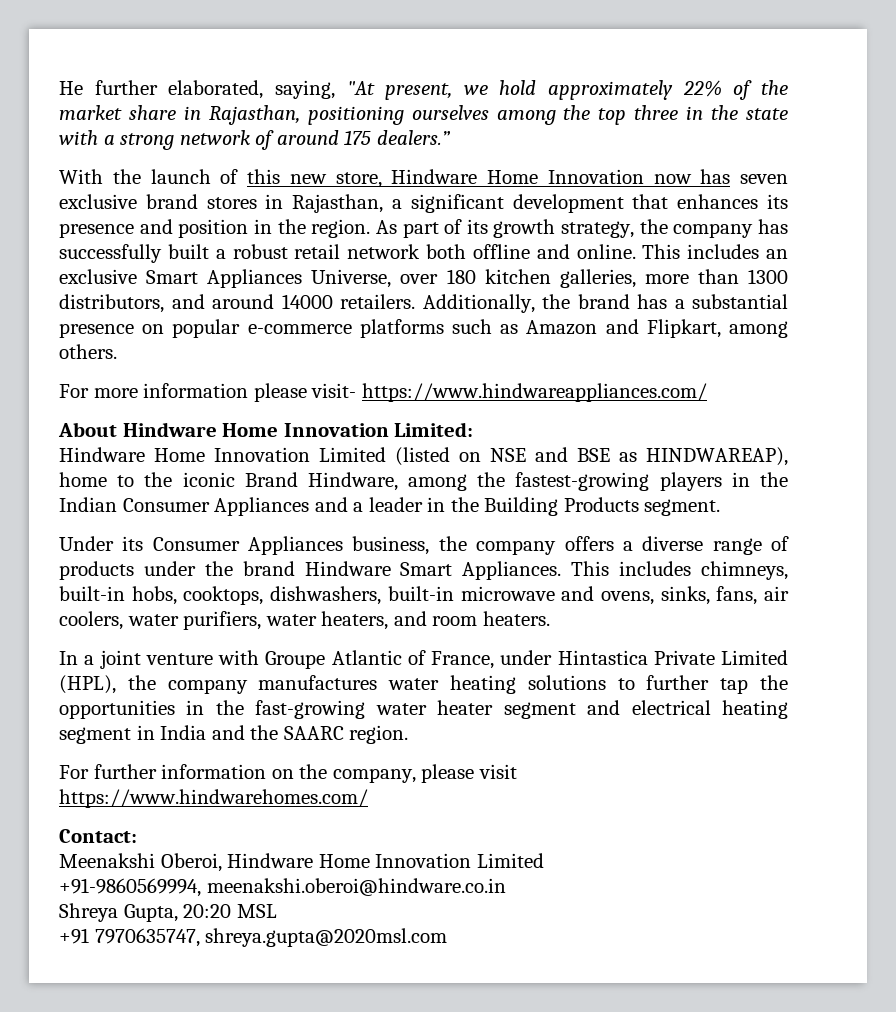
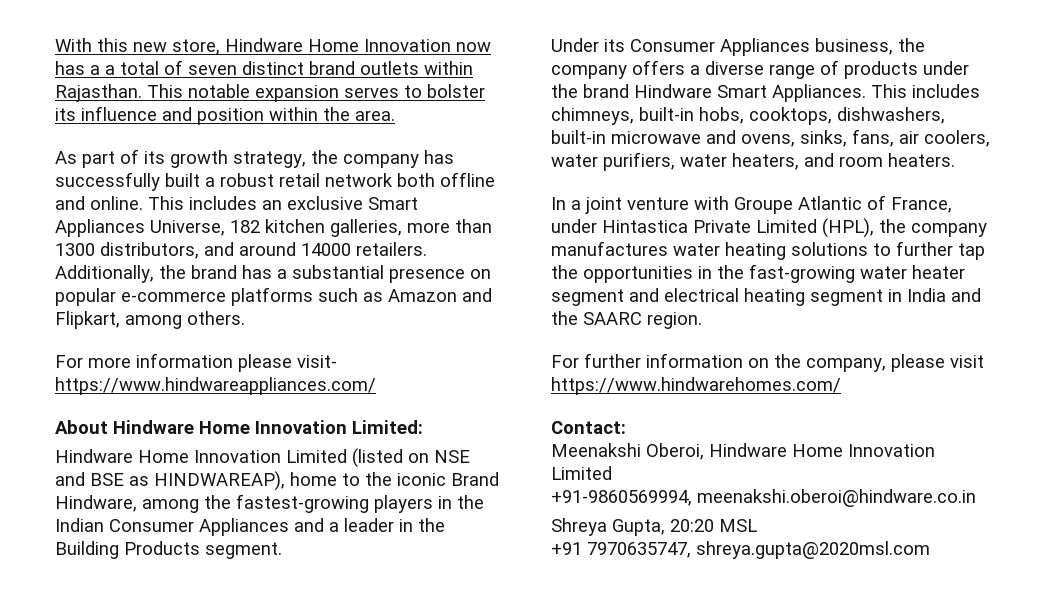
- He further elaborated, saying, "At present, we hold approximately 22% of the market share in Rajasthan, positioning ourselves among the top three in the state with a strong network of around 175 dealers.”
- With the launch of this new store, Hindware Home Innovation now has seven exclusive brand stores in Rajasthan, a significant development that enhances its presence and position in the region. As part of its growth strategy, the company has successfully built a robust retail network both offline and online.
+ With this new store, Hindware Home Innovation now has a a total of seven distinct brand outlets within Rajasthan. This notable expansion serves to bolster its influence and position within the area.
+ As part of its growth strategy, the company has successfully built a robust retail network both offline and online.
- This includes an exclusive Smart Appliances Universe, over 180 kitchen galleries, more than 1300 distributors, and around 14000 retailers.
+ This includes an exclusive Smart Appliances Universe, 182 kitchen galleries, more than 1300 distributors, and around 14000 retailers.

